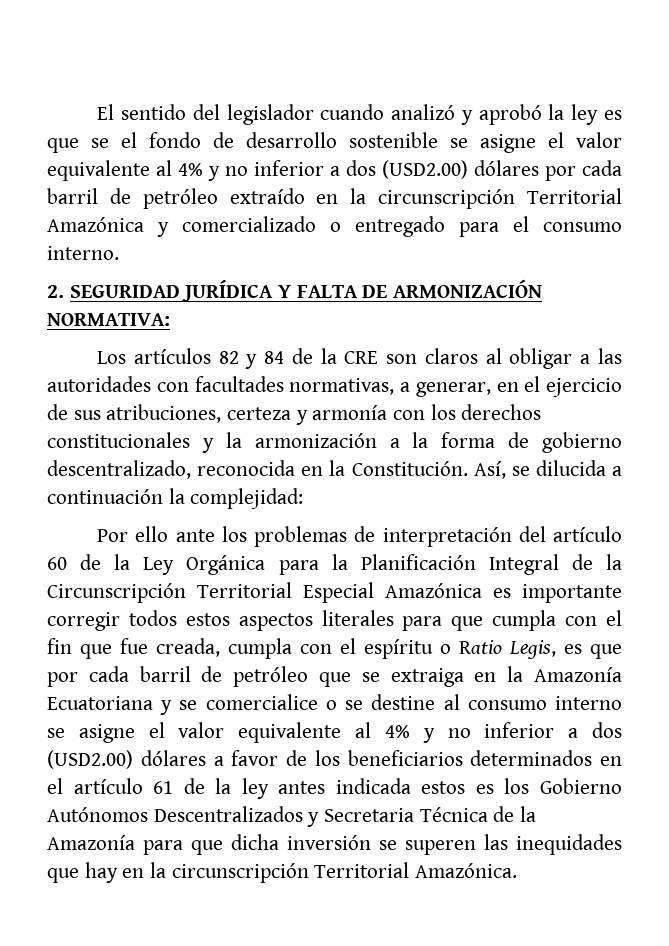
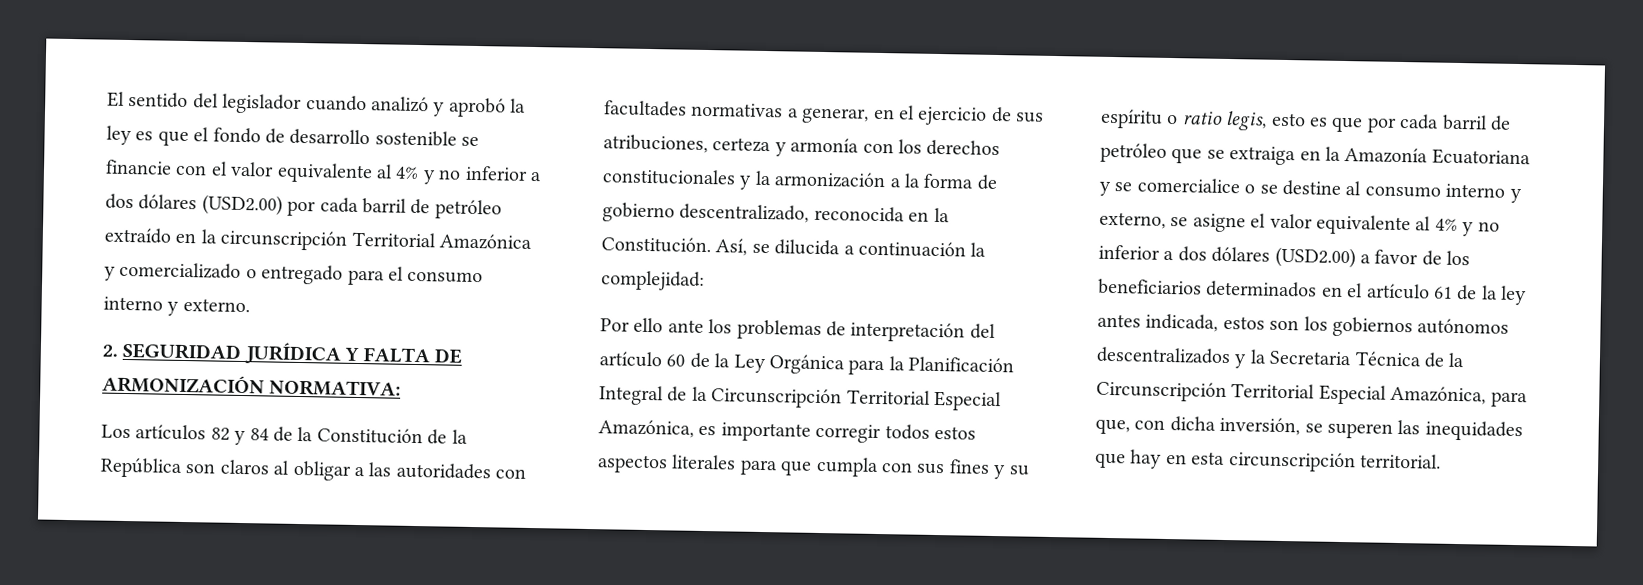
- El sentido del legislador cuando analizó y aprobó la ley es que se el fondo de desarrollo sostenible se asigne el valor equivalente al 4% y no inferior a dos (USD2.00) dólares por cada barril de petróleo extraído en la circunscripción Territorial Amazónica y comercializado o entregado para el consumo interno.
+ El sentido del legislador cuando analizó y aprobó la ley es que el fondo de desarrollo sostenible se financie con el valor equivalente al 4% y no inferior a dos dólares (USD2.00) por cada barril de petróleo extraído en la circunscripción Territorial Amazónica y comercializado o entregado para el consumo interno y externo.
- Los artículos 82 y 84 de la CRE son claros al obligar a las autoridades con facultades normativas, a generar, en el ejercicio de sus atribuciones, certeza y armonía con los derechos constitucionales y la armonización a la forma de gobierno descentralizado, reconocida en la Constitución.
+ Los artículos 82 y 84 de la Constitución de la República son claros al obligar a las autoridades con facultades normativas a generar, en el ejercicio de sus atribuciones, certeza y armonía con los derechos constitucionales y la armonización a la forma de gobierno descentralizado, reconocida en la Constitución.
- Por ello ante los problemas de interpretación del artículo 60 de la Ley Orgánica para la Planificación Integral de la Circunscripción Territorial Especial Amazónica es importante corregir todos estos aspectos literales para que cumpla con el fin que fue creada, cumpla con el espíritu o Ratio Legis, es que por cada barril de petróleo que se extraiga en la Amazonía Ecuatoriana y se comercialice o se destine al consumo interno se asigne el valor equivalente al 4% y no inferior a dos (USD2.00) dólares a favor de los beneficiarios determinados en el artículo 61 de la ley antes indicada estos es los Gobierno Autónomos Descentralizados y Secretaria Técnica de la Amazonía para que dicha inversión se superen las inequidades que hay en la circunscripción Territorial Amazónica.
+ Por ello ante los problemas de interpretación del artículo 60 de la Ley Orgánica para la Planificación Integral de la Circunscripción Territorial Especial Amazónica, es importante corregir todos estos aspectos literales para que cumpla con sus fines y su espíritu o ratio legis, esto es que por cada barril de petróleo que se extraiga en la Amazonía Ecuatoriana y se comercialice o se destine al consumo interno y externo, se asigne el valor equivalente al 4% y no inferior a dos dólares (USD2.00) a favor de los beneficiarios determinados en el artículo 61 de la ley antes indicada, estos son los gobiernos autónomos descentralizados y la Secretaria Técnica de la Circunscripción Territorial Especial Amazónica, para que, con dicha inversión, se superen las inequidades que hay en esta circunscripción territorial.

